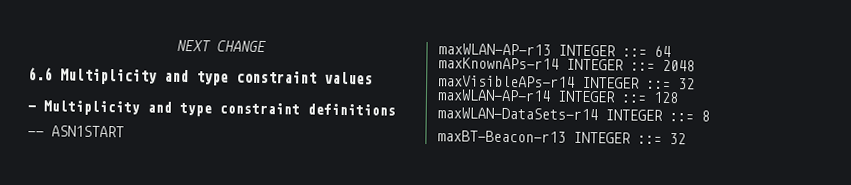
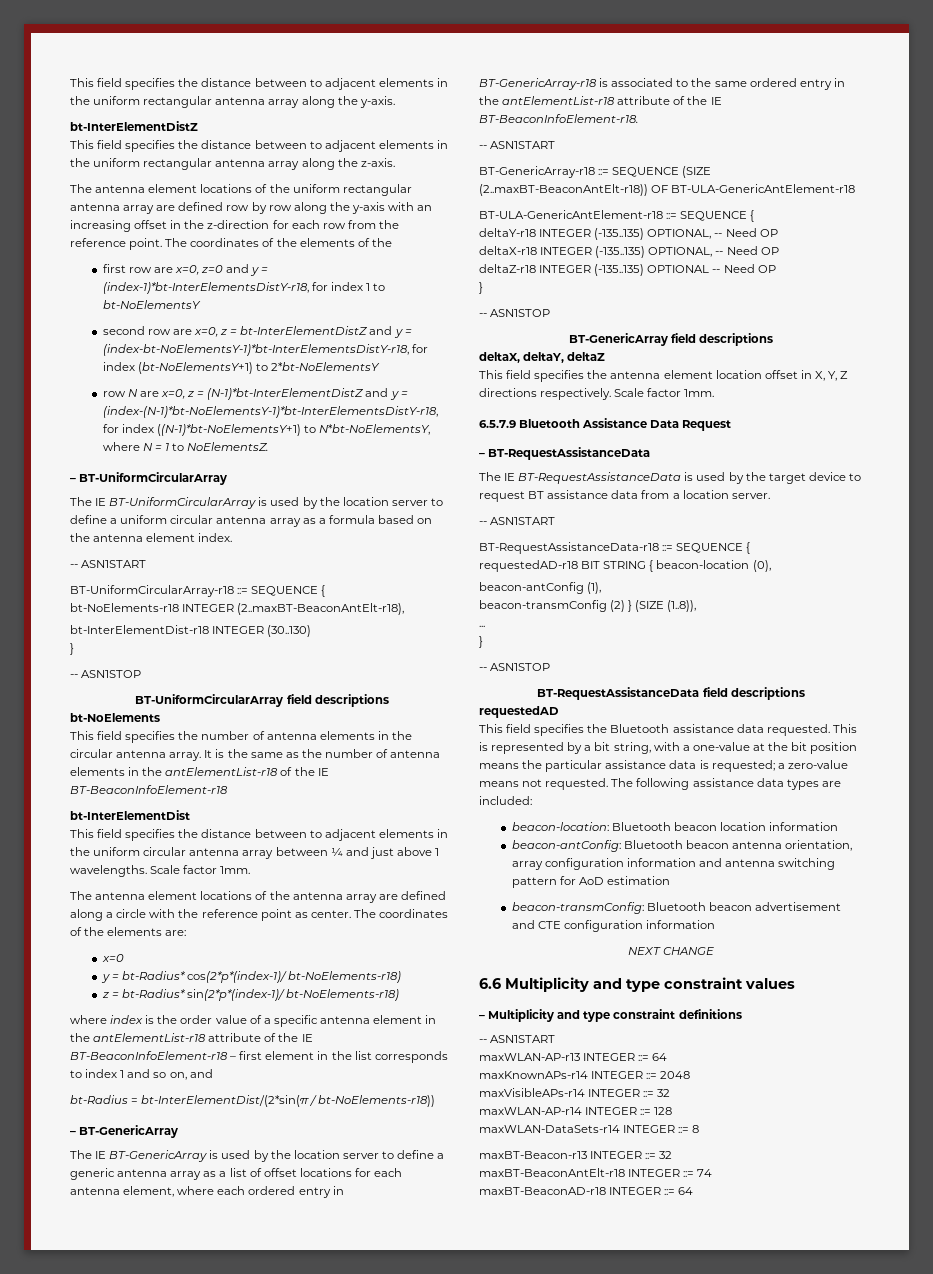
+ This field specifies the distance between to adjacent elements in the uniform rectangular antenna array along the y-axis.
+ bt-InterElementDistZ
+ This field specifies the distance between to adjacent elements in the uniform rectangular antenna array along the z-axis.
+ The antenna element locations of the uniform rectangular antenna array are defined row by row along the y-axis with an increasing offset in the z-direction for each row from the reference point. The coordinates of the elements of the
+ first row are x=0, z=0 and y = (index-1)*bt-InterElementsDistY-r18, for index 1 to bt-NoElementsY
+ second row are x=0, z = bt-InterElementDistZ and y = (index-bt-NoElementsY-1)*bt-InterElementsDistY-r18, for index (bt-NoElementsY+1) to 2*bt-NoElementsY
+ row N are x=0, z = (N-1)*bt-InterElementDistZ and y = (index-(N-1)*bt-NoElementsY-1)*bt-InterElementsDistY-r18, for index ((N-1)*bt-NoElementsY+1) to N*bt-NoElementsY, where N = 1 to NoElementsZ.
+ – BT-UniformCircularArray
+ The IE BT-UniformCircularArray is used by the location server to define a uniform circular antenna array as a formula based on the antenna element index.
+ -- ASN1START
+ BT-UniformCircularArray-r18 ::= SEQUENCE {
+ bt-NoElements-r18 INTEGER (2..maxBT-BeaconAntElt-r18),
+ bt-InterElementDist-r18 INTEGER (30..130)
+ }
+ -- ASN1STOP
+ BT-UniformCircularArray field descriptions
+ bt-NoElements
+ This field specifies the number of antenna elements in the circular antenna array. It is the same as the number of antenna elements in the antElementList-r18 of the IE BT-BeaconInfoElement-r18
+ bt-InterElementDist
+ This field specifies the distance between to adjacent elements in the uniform circular antenna array between ¼ and just above 1 wavelengths. Scale factor 1mm.
+ The antenna element locations of the antenna array are defined along a circle with the reference point as center. The coordinates of the elements are:
+ x=0
+ y = bt-Radius* cos(2*p*(index-1)/ bt-NoElements-r18)
+ z = bt-Radius* sin(2*p*(index-1)/ bt-NoElements-r18)
+ where index is the order value of a specific antenna element in the antElementList-r18 attribute of the IE BT-BeaconInfoElement-r18 – first element in the list corresponds to index 1 and so on, and
+ bt-Radius = bt-InterElementDist/(2*sin(π / bt-NoElements-r18))
+ – BT-GenericArray
+ The IE BT-GenericArray is used by the location server to define a generic antenna array as a list of offset locations for each antenna element, where each ordered entry in BT-GenericArray-r18 is associated to the same ordered entry in the antElementList-r18 attribute of the IE BT-BeaconInfoElement-r18.
+ -- ASN1START
+ BT-GenericArray-r18 ::= SEQUENCE (SIZE (2..maxBT-BeaconAntElt-r18)) OF BT-ULA-GenericAntElement-r18
+ BT-ULA-GenericAntElement-r18 ::= SEQUENCE {
+ deltaY-r18 INTEGER (-135..135) OPTIONAL, -- Need OP
+ deltaX-r18 INTEGER (-135..135) OPTIONAL, -- Need OP
+ deltaZ-r18 INTEGER (-135..135) OPTIONAL -- Need OP
+ }
+ -- ASN1STOP
+ BT-GenericArray field descriptions
+ deltaX, deltaY, deltaZ
+ This field specifies the antenna element location offset in X, Y, Z directions respectively. Scale factor 1mm.
+ 6.5.7.9 Bluetooth Assistance Data Request
+ – BT-RequestAssistanceData
+ The IE BT-RequestAssistanceData is used by the target device to request BT assistance data from a location server.
+ -- ASN1START
+ BT-RequestAssistanceData-r18 ::= SEQUENCE {
+ requestedAD-r18 BIT STRING { beacon-location (0),
+ beacon-antConfig (1),
+ beacon-transmConfig (2) } (SIZE (1..8)),
+ ...
+ }
+ -- ASN1STOP
+ BT-RequestAssistanceData field descriptions
+ requestedAD
+ This field specifies the Bluetooth assistance data requested. This is represented by a bit string, with a one-value at the bit position means the particular assistance data is requested; a zero-value means not requested. The following assistance data types are included:
+ beacon-location: Bluetooth beacon location information
+ beacon-antConfig: Bluetooth beacon antenna orientation, array configuration information and antenna switching pattern for AoD estimation
+ beacon-transmConfig: Bluetooth beacon advertisement and CTE configuration information
+ maxBT-BeaconAntElt-r18 INTEGER ::= 74
+ maxBT-BeaconAD-r18 INTEGER ::= 64

